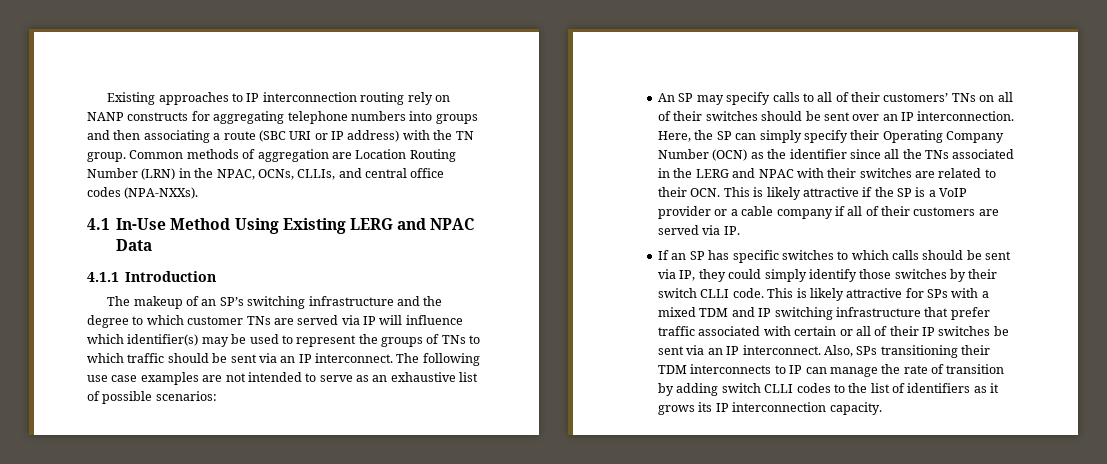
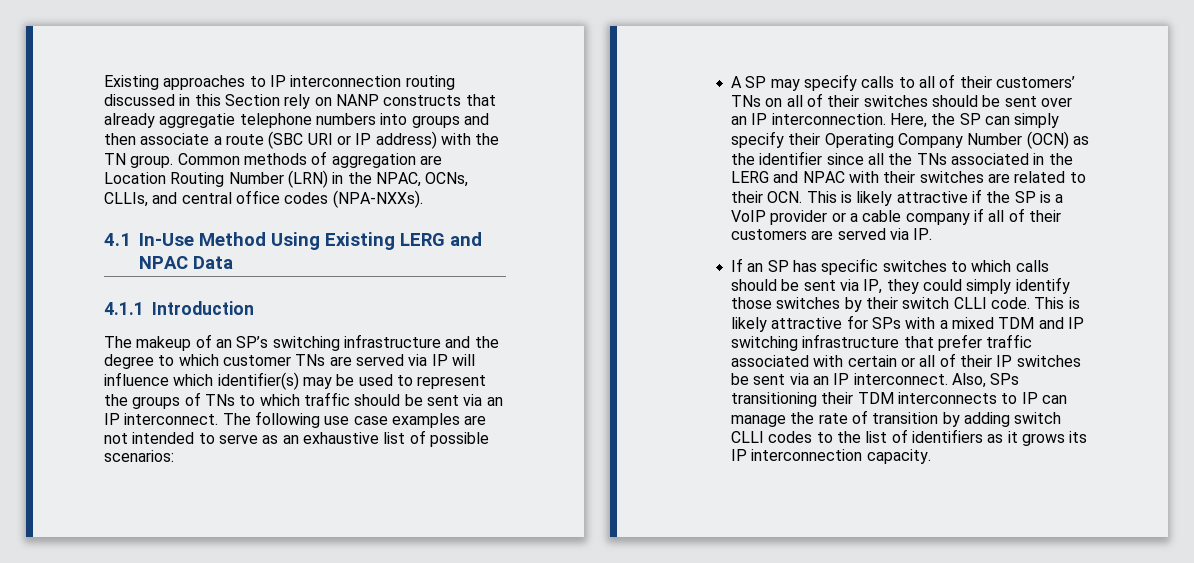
- Existing approaches to IP interconnection routing rely on NANP constructs for aggregating telephone numbers into groups and then associating a route (SBC URI or IP address) with the TN group.
+ Existing approaches to IP interconnection routing discussed in this Section rely on NANP constructs that already aggregatie telephone numbers into groups and then associate a route (SBC URI or IP address) with the TN group.
- An SP may specify calls to all of their customers’ TNs on all of their switches should be sent over an IP interconnection.
+ A SP may specify calls to all of their customers’ TNs on all of their switches should be sent over an IP interconnection.

